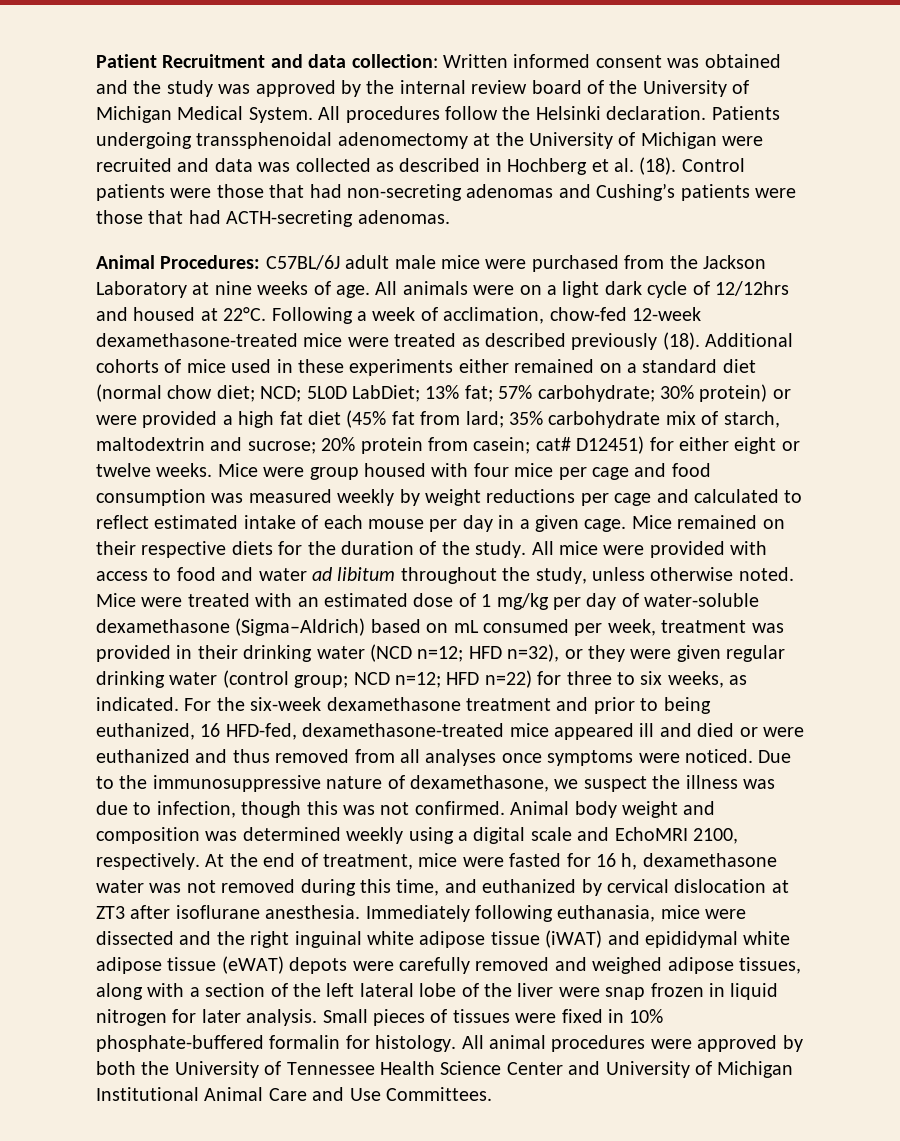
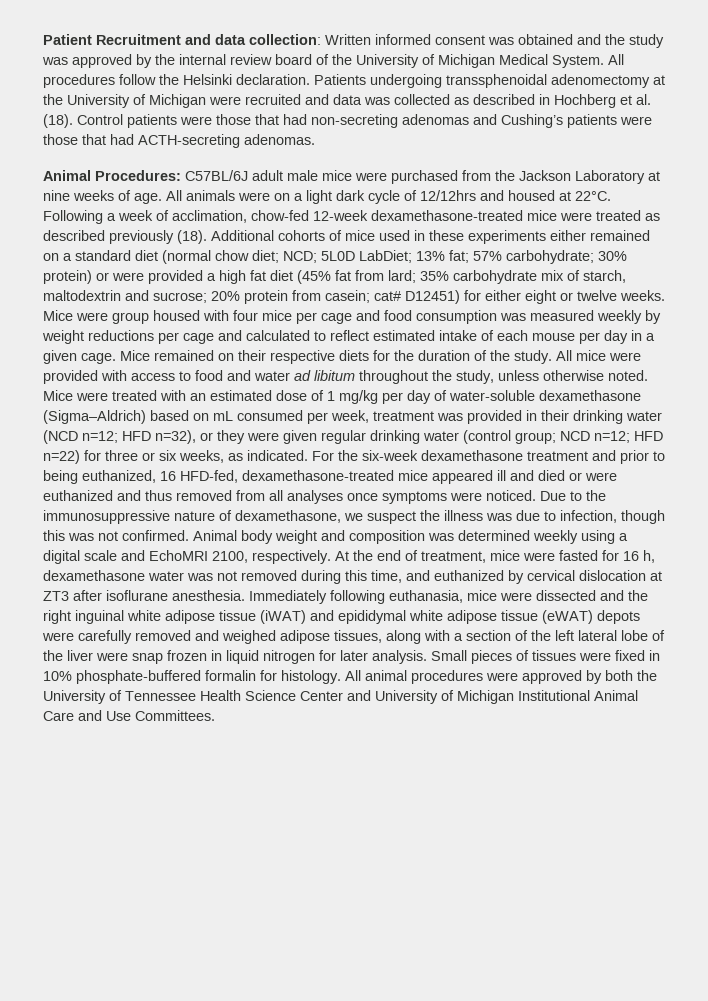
- Mice were treated with an estimated dose of 1 mg/kg per day of water-soluble dexamethasone (Sigma–Aldrich) based on mL consumed per week, treatment was provided in their drinking water (NCD n=12; HFD n=32), or they were given regular drinking water (control group; NCD n=12; HFD n=22) for three to six weeks, as indicated.
+ Mice were treated with an estimated dose of 1 mg/kg per day of water-soluble dexamethasone (Sigma–Aldrich) based on mL consumed per week, treatment was provided in their drinking water (NCD n=12; HFD n=32), or they were given regular drinking water (control group; NCD n=12; HFD n=22) for three or six weeks, as indicated.

